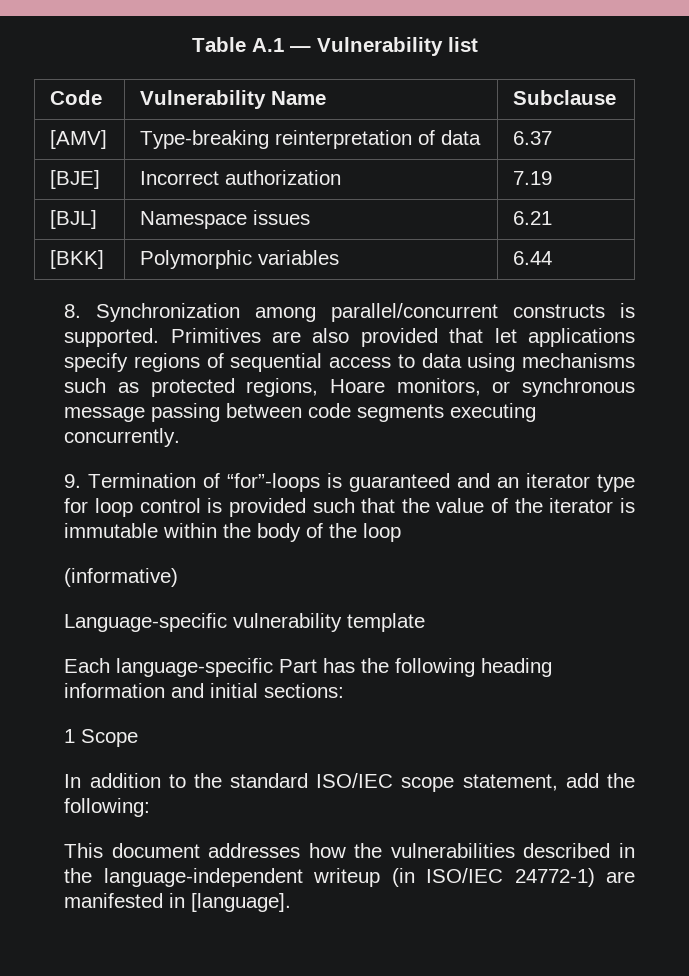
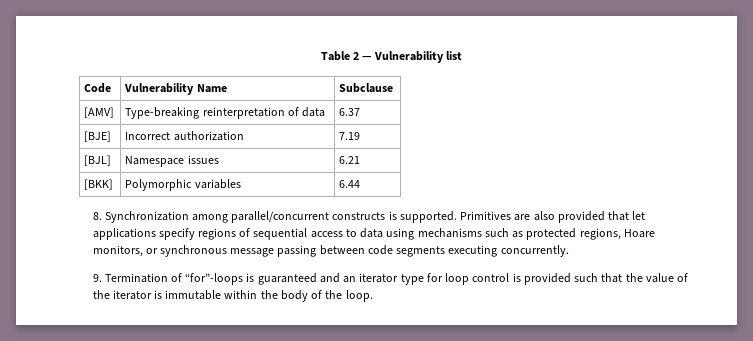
- Table A.1 — Vulnerability list
+ Table 2 — Vulnerability list
- 9. Termination of “for”-loops is guaranteed and an iterator type for loop control is provided such that the value of the iterator is immutable within the body of the loop
- (informative)
- Language-specific vulnerability template
- Each language-specific Part has the following heading information and initial sections:
- 1 Scope
- In addition to the standard ISO/IEC scope statement, add the following:
- This document addresses how the vulnerabilities described in the language-independent writeup (in ISO/IEC 24772-1) are manifested in [language].
+ 9. Termination of “for”-loops is guaranteed and an iterator type for loop control is provided such that the value of the iterator is immutable within the body of the loop.

